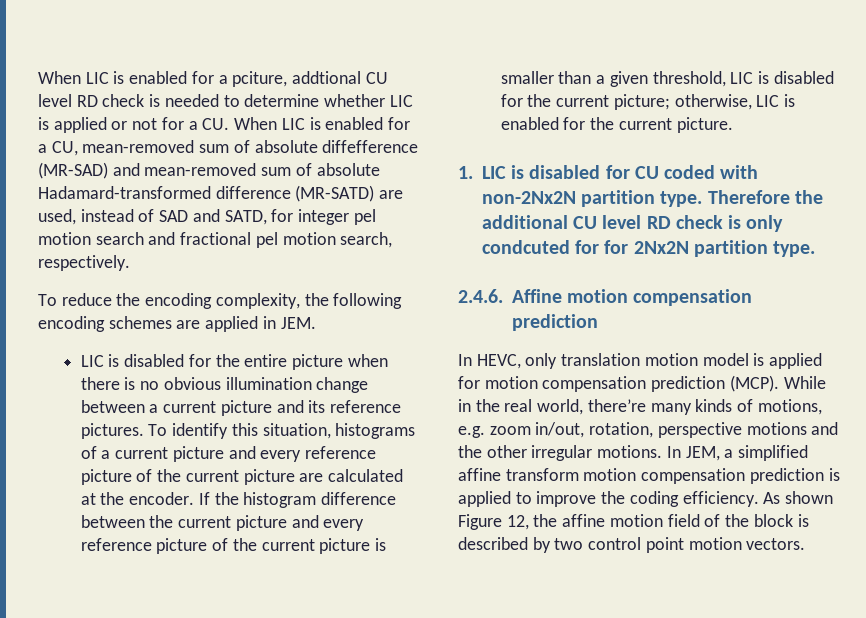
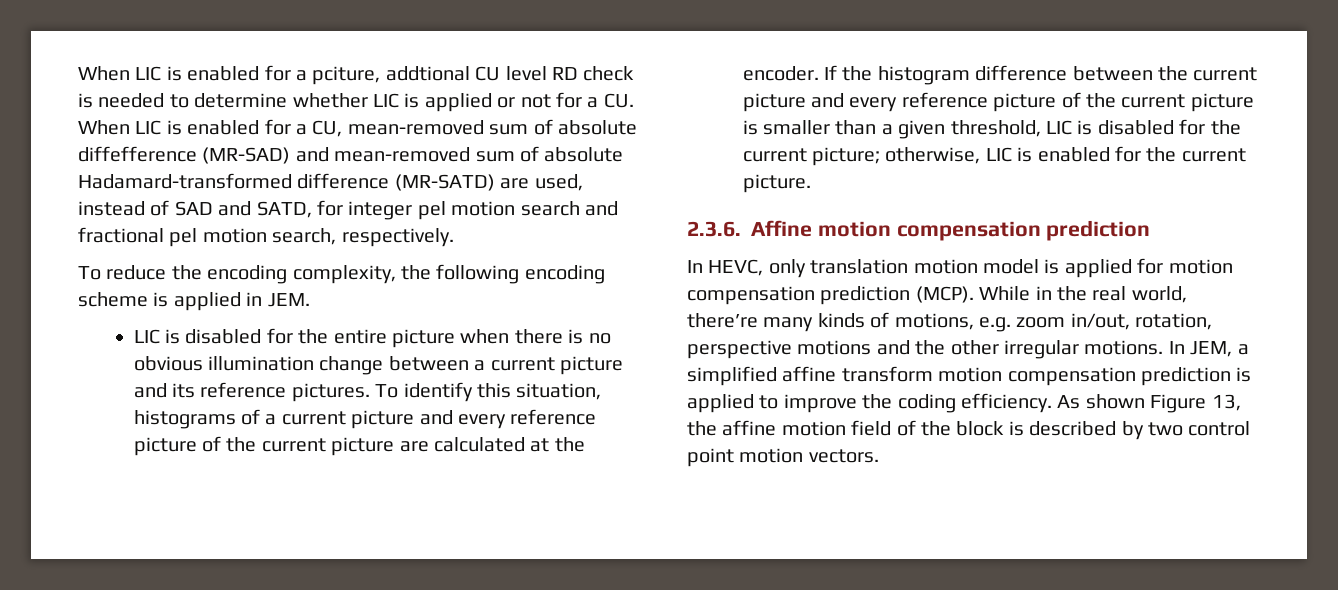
- To reduce the encoding complexity, the following encoding schemes are applied in JEM.
+ To reduce the encoding complexity, the following encoding scheme is applied in JEM.
- 1. LIC is disabled for CU coded with non-2Nx2N partition type. Therefore the additional CU level RD check is only condcuted for for 2Nx2N partition type.
- 2.4.6. Affine motion compensation prediction
+ 2.3.6. Affine motion compensation prediction
- As shown Figure 12, the affine motion field of the block is described by two control point motion vectors.
+ As shown Figure 13, the affine motion field of the block is described by two control point motion vectors.

